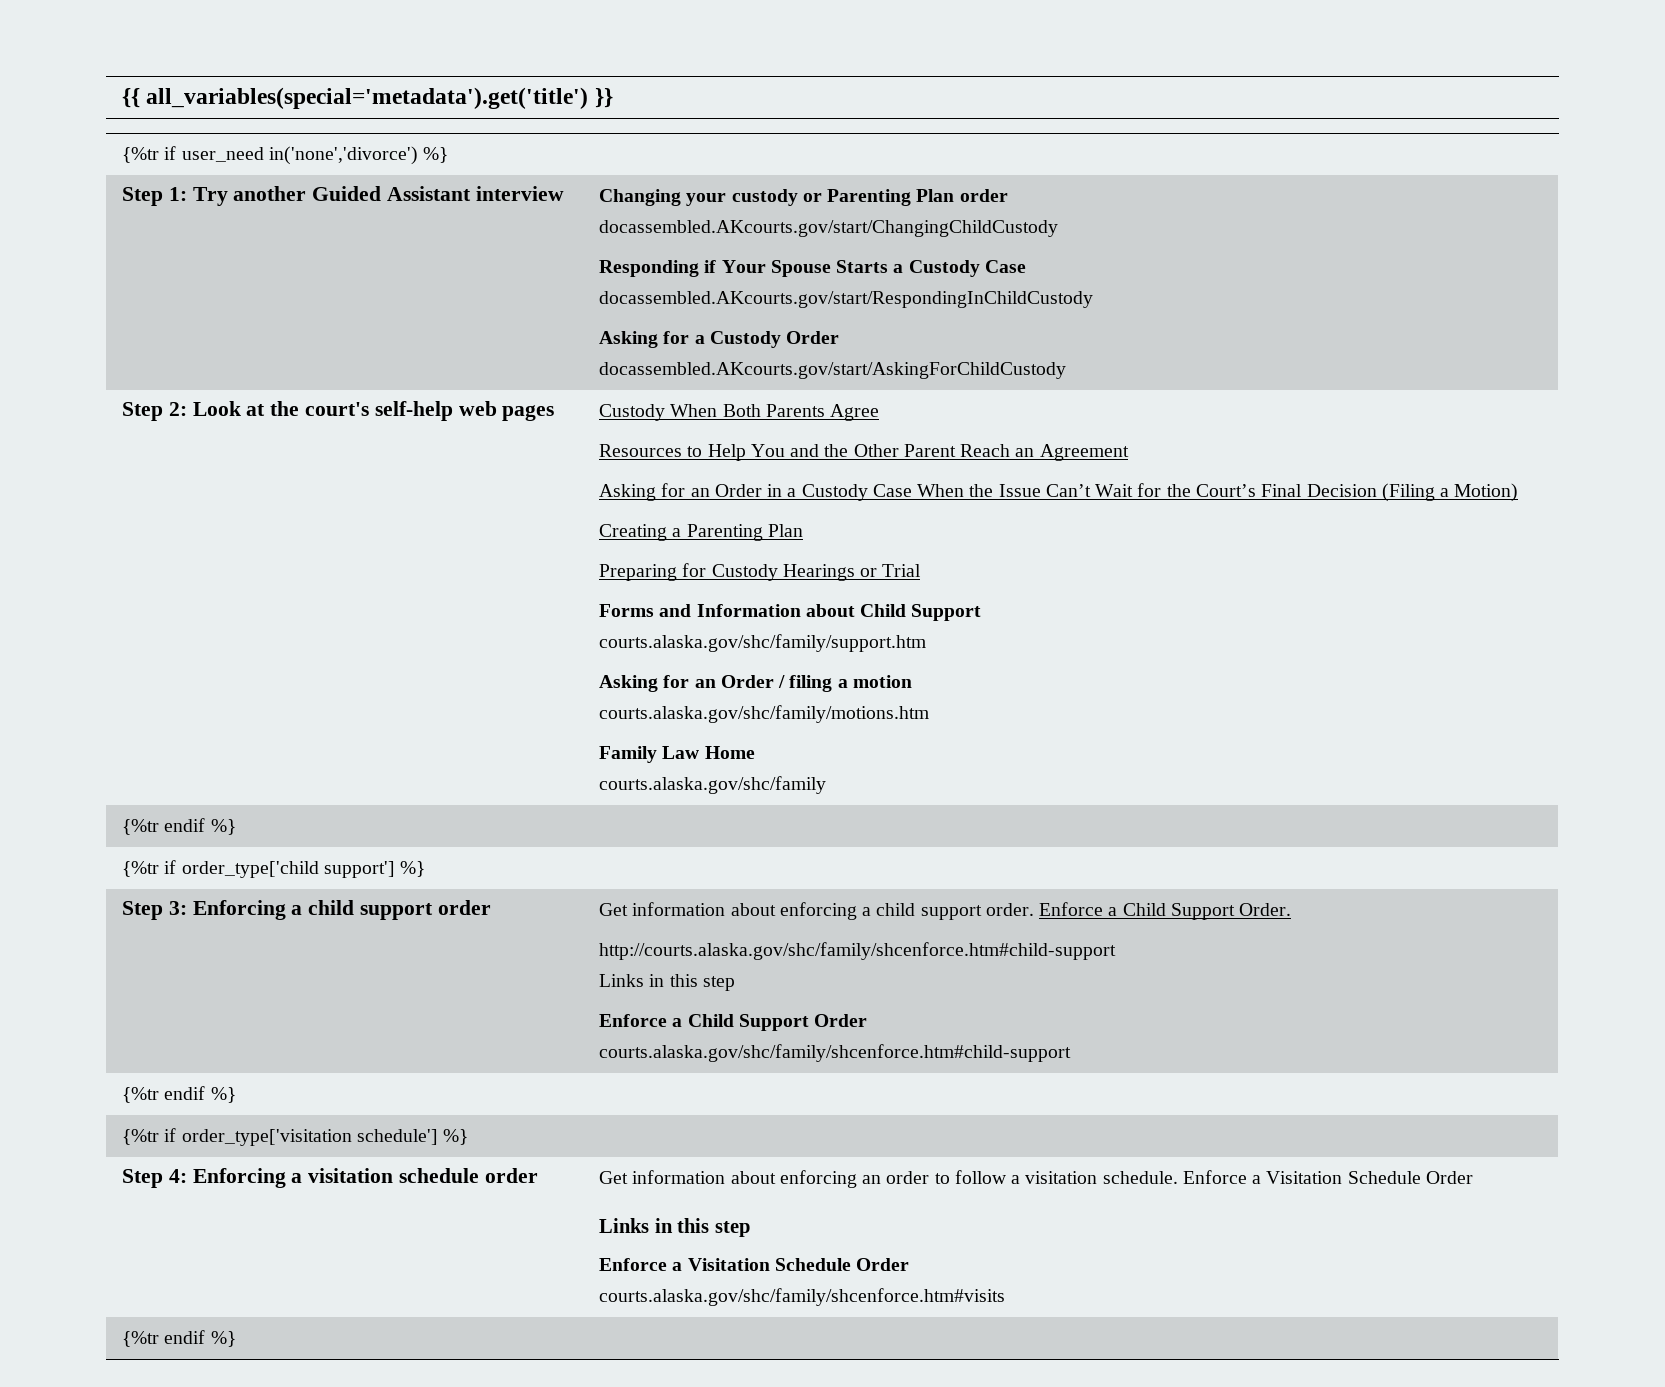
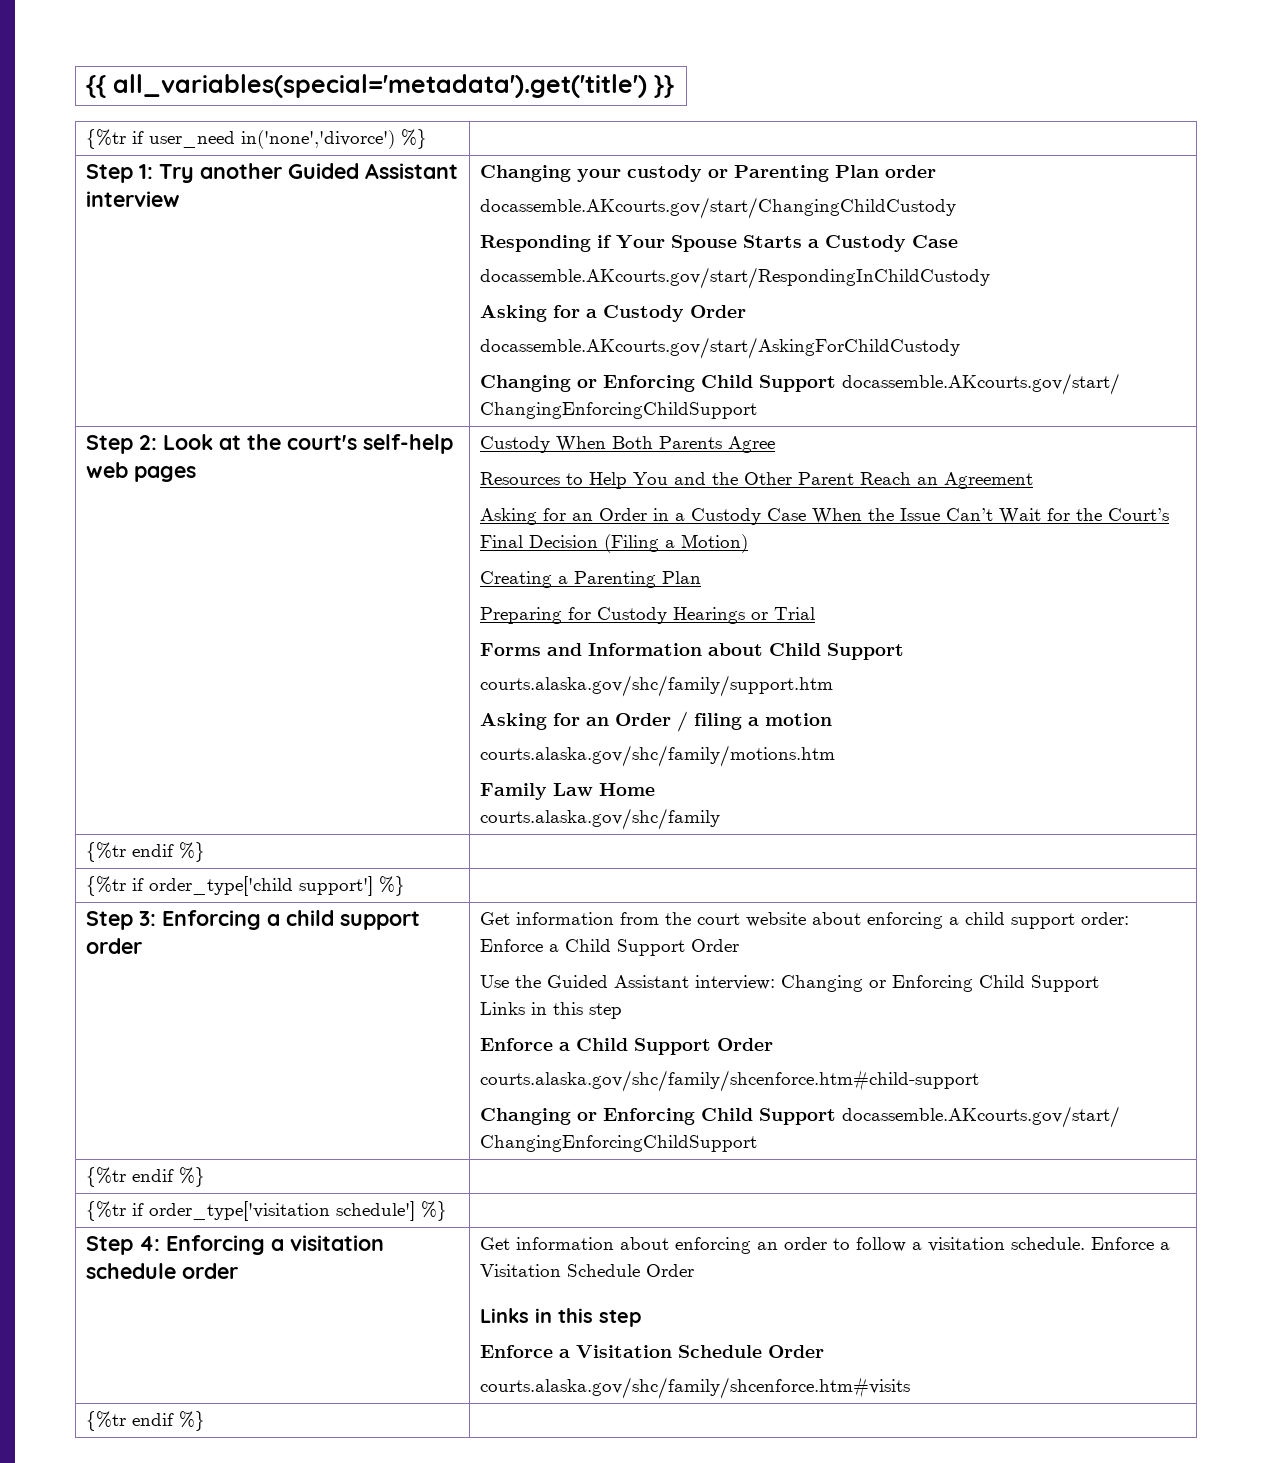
  Step 1: Try another Guided Assistant interview | Changing your custody or Parenting Plan order
- docassembled.AKcourts.gov/start/ChangingChildCustody
+ docassemble.AKcourts.gov/start/ChangingChildCustody
  Responding if Your Spouse Starts a Custody Case
- docassembled.AKcourts.gov/start/RespondingInChildCustody
+ docassemble.AKcourts.gov/start/RespondingInChildCustody
  Asking for a Custody Order
- docassembled.AKcourts.gov/start/AskingForChildCustody
+ docassemble.AKcourts.gov/start/AskingForChildCustody
+ Changing or Enforcing Child Support docassemble.AKcourts.gov/start/ ChangingEnforcingChildSupport
- Get information about enforcing a child support order. Enforce a Child Support Order.
- http://courts.alaska.gov/shc/family/shcenforce.htm#child-support
+ Get information from the court website about enforcing a child support order: Enforce a Child Support Order
+ Use the Guided Assistant interview: Changing or Enforcing Child Support
  courts.alaska.gov/shc/family/shcenforce.htm#child-support
+ Changing or Enforcing Child Support docassemble.AKcourts.gov/start/ ChangingEnforcingChildSupport

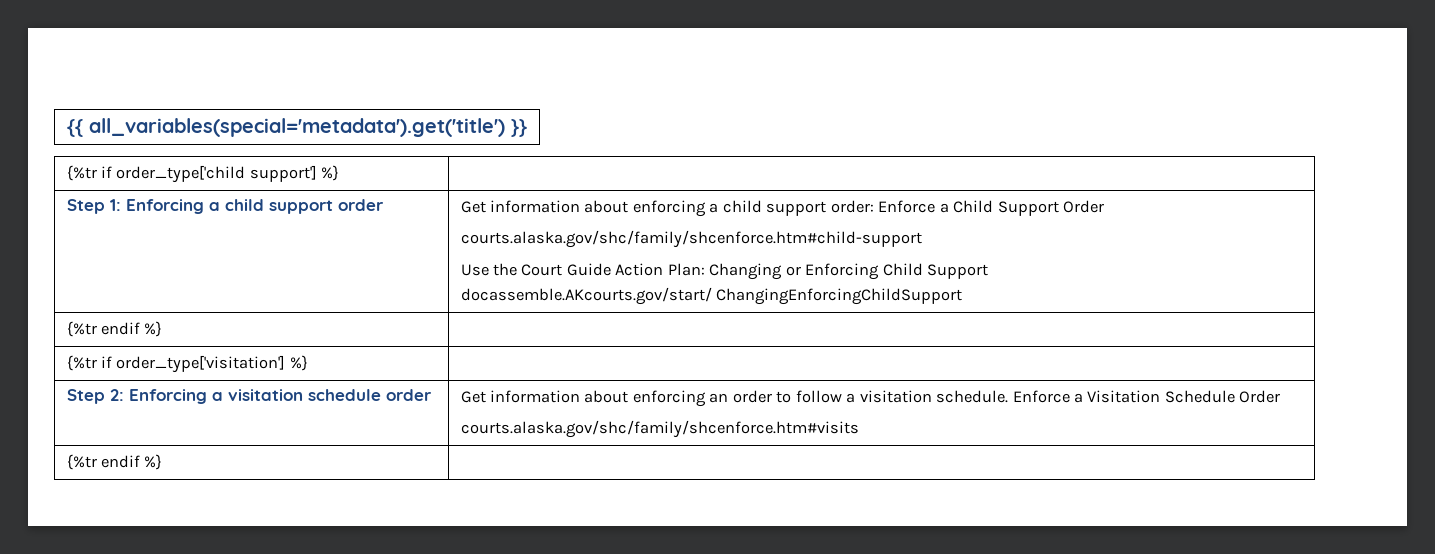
- {%tr if user_need in('none','divorce') %} |
- Step 1: Try another Guided Assistant interview | Changing your custody or Parenting Plan order
- docassemble.AKcourts.gov/start/ChangingChildCustody
- Responding if Your Spouse Starts a Custody Case
- docassemble.AKcourts.gov/start/RespondingInChildCustody
- Asking for a Custody Order
- docassemble.AKcourts.gov/start/AskingForChildCustody
- Changing or Enforcing Child Support docassemble.AKcourts.gov/start/ ChangingEnforcingChildSupport
- Step 2: Look at the court's self-help web pages | Custody When Both Parents Agree
- Resources to Help You and the Other Parent Reach an Agreement
- Asking for an Order in a Custody Case When the Issue Can’t Wait for the Court’s Final Decision (Filing a Motion)
- Creating a Parenting Plan
- Preparing for Custody Hearings or Trial
- Forms and Information about Child Support
- courts.alaska.gov/shc/family/support.htm
- Asking for an Order / filing a motion
- courts.alaska.gov/shc/family/motions.htm
- Family Law Home
- courts.alaska.gov/shc/family
- {%tr endif %} |
- Step 3: Enforcing a child support order
+ Step 1: Enforcing a child support order
- Get information from the court website about enforcing a child support order: Enforce a Child Support Order
+ Get information about enforcing a child support order: Enforce a Child Support Order
+ courts.alaska.gov/shc/family/shcenforce.htm#child-support
- Use the Guided Assistant interview: Changing or Enforcing Child Support
- Links in this step
- Enforce a Child Support Order
- courts.alaska.gov/shc/family/shcenforce.htm#child-support
- Changing or Enforcing Child Support docassemble.AKcourts.gov/start/ ChangingEnforcingChildSupport
+ Use the Court Guide Action Plan: Changing or Enforcing Child Support
+ docassemble.AKcourts.gov/start/ ChangingEnforcingChildSupport
- {%tr if order_type['visitation schedule'] %} |
- Step 4: Enforcing a visitation schedule order | Get information about enforcing an order to follow a visitation schedule. Enforce a Visitation Schedule Order
- Links in this step
- Enforce a Visitation Schedule Order
+ {%tr if order_type['visitation'] %} |
+ Step 2: Enforcing a visitation schedule order | Get information about enforcing an order to follow a visitation schedule. Enforce a Visitation Schedule Order

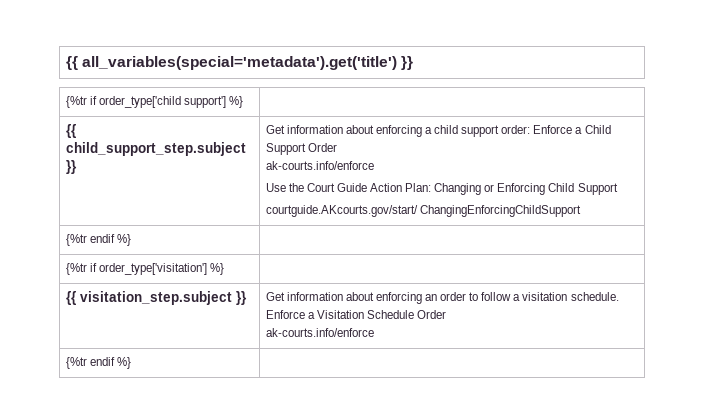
- Step 1: Enforcing a child support order | Get information about enforcing a child support order: Enforce a Child Support Order
- courts.alaska.gov/shc/family/shcenforce.htm#child-support
+ {{ child_support_step.subject }} | Get information about enforcing a child support order: Enforce a Child Support Order
+ ak-courts.info/enforce
  Use the Court Guide Action Plan: Changing or Enforcing Child Support
- docassemble.AKcourts.gov/start/ ChangingEnforcingChildSupport
+ courtguide.AKcourts.gov/start/ ChangingEnforcingChildSupport
- Step 2: Enforcing a visitation schedule order | Get information about enforcing an order to follow a visitation schedule. Enforce a Visitation Schedule Order
- courts.alaska.gov/shc/family/shcenforce.htm#visits
+ {{ visitation_step.subject }} | Get information about enforcing an order to follow a visitation schedule. Enforce a Visitation Schedule Order
+ ak-courts.info/enforce

